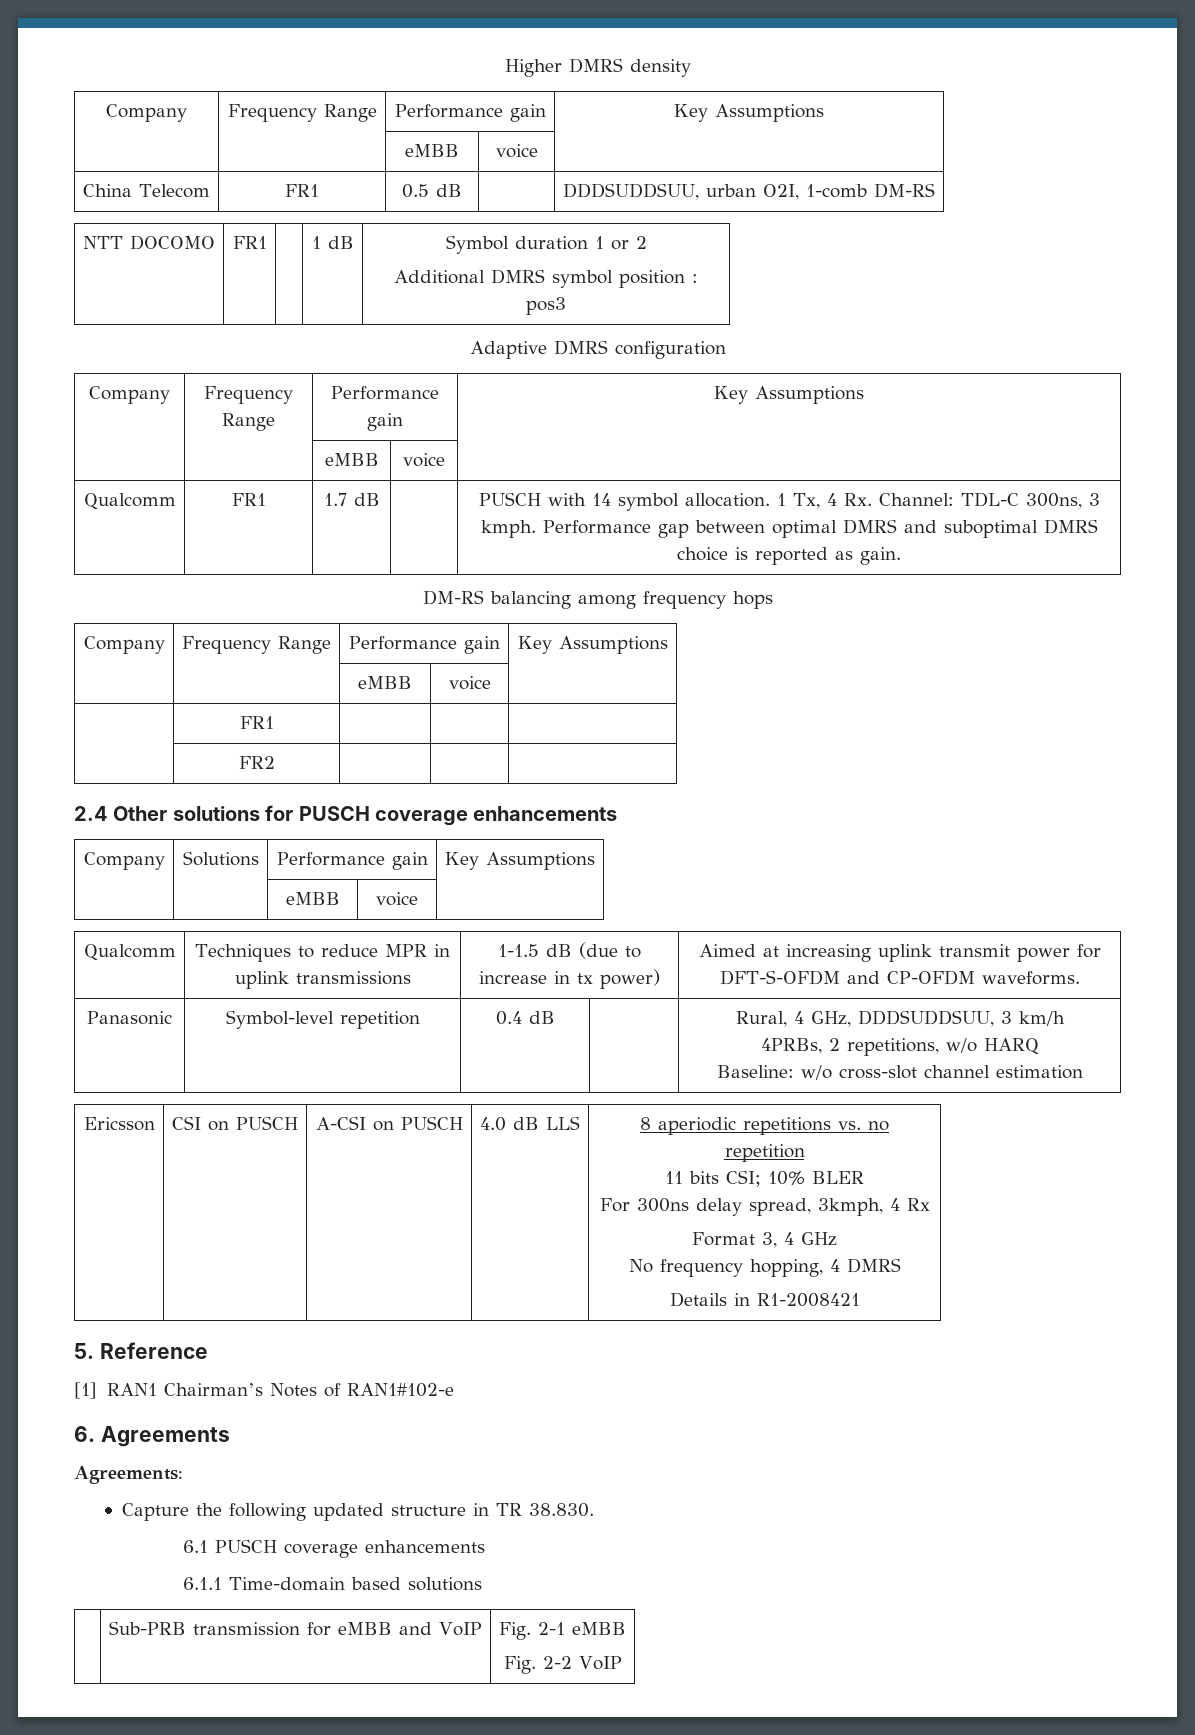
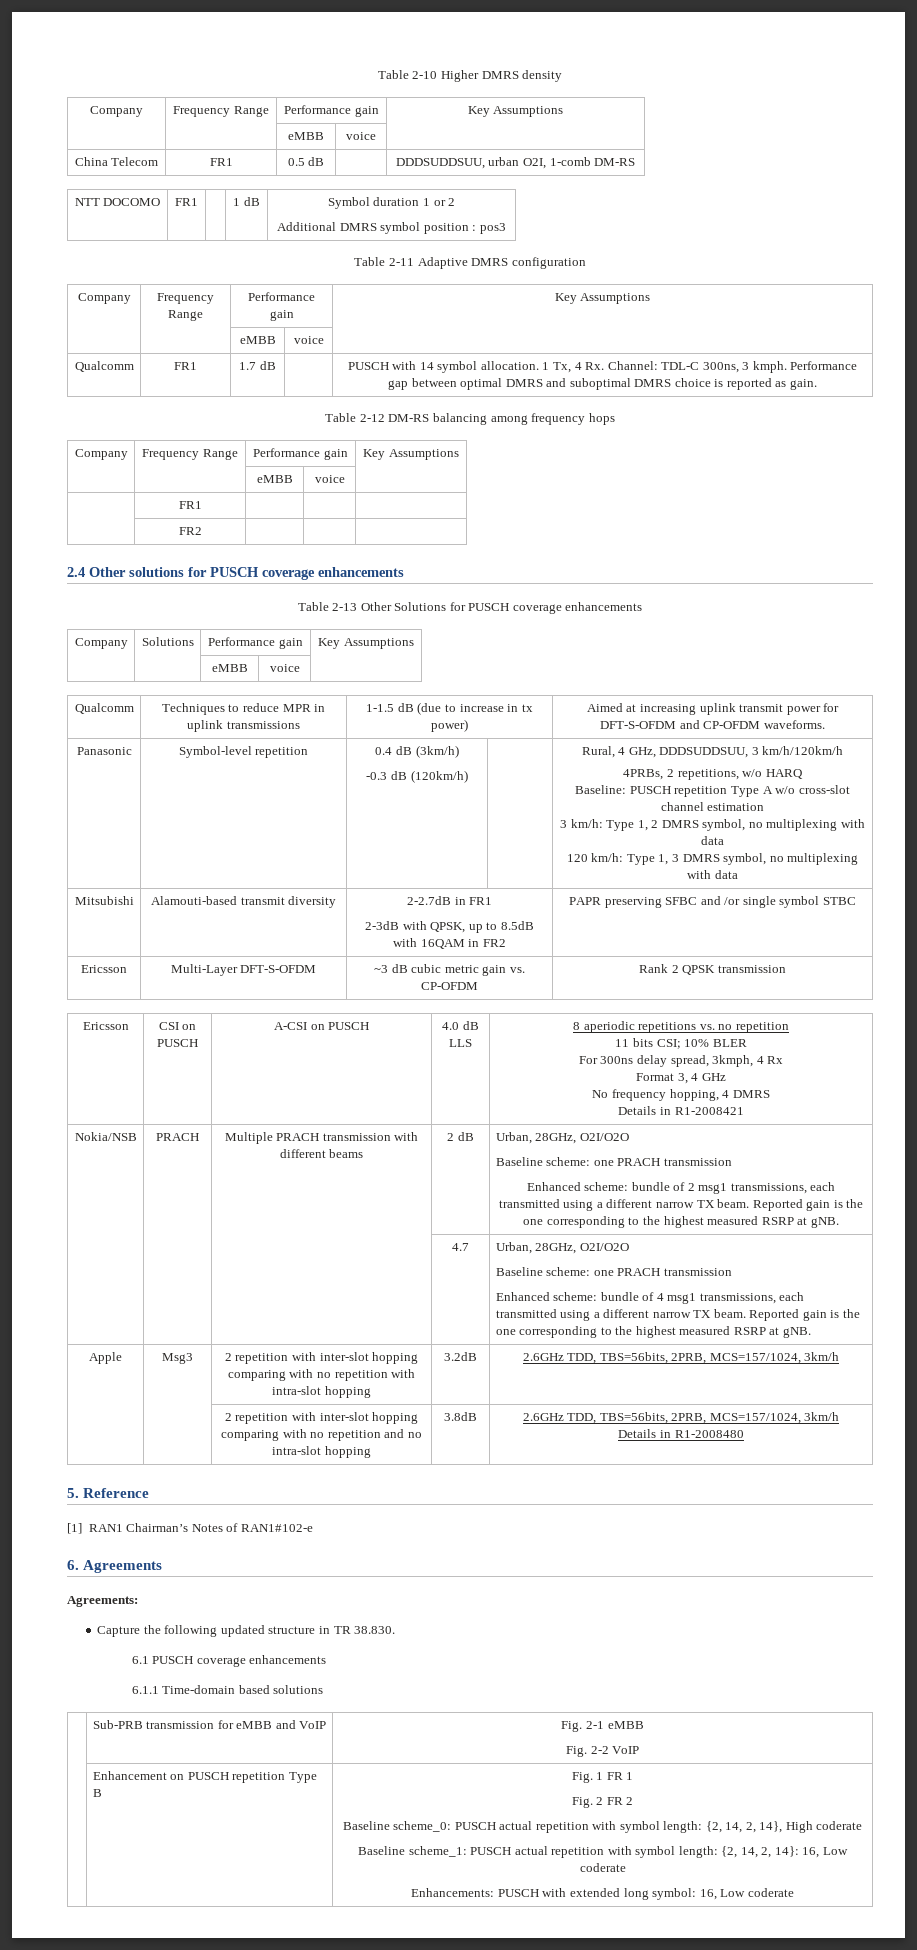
- Higher DMRS density
+ Table 2-10 Higher DMRS density
- Adaptive DMRS configuration
+ Table 2-11 Adaptive DMRS configuration
- DM-RS balancing among frequency hops
+ Table 2-12 DM-RS balancing among frequency hops
+ Table 2-13 Other Solutions for PUSCH coverage enhancements
- 0.4 dB
+ 0.4 dB (3km/h)
+ -0.3 dB (120km/h)
- Rural, 4 GHz, DDDSUDDSUU, 3 km/h
+ Rural, 4 GHz, DDDSUDDSUU, 3 km/h/120km/h
- Baseline: w/o cross-slot channel estimation
+ Baseline: PUSCH repetition Type A w/o cross-slot channel estimation
+ 3 km/h: Type 1, 2 DMRS symbol, no multiplexing with data
+ 120 km/h: Type 1, 3 DMRS symbol, no multiplexing with data
+ Mitsubishi | Alamouti-based transmit diversity | 2-2.7dB in FR1
+ 2-3dB with QPSK, up to 8.5dB with 16QAM in FR2 | PAPR preserving SFBC and /or single symbol STBC
+ Ericsson | Multi-Layer DFT-S-OFDM | ~3 dB cubic metric gain vs. CP-OFDM | Rank 2 QPSK transmission
+ Nokia/NSB | PRACH | Multiple PRACH transmission with different beams | 2 dB | Urban, 28GHz, O2I/O2O
+ Baseline scheme: one PRACH transmission
+ Enhanced scheme: bundle of 2 msg1 transmissions, each transmitted using a different narrow TX beam. Reported gain is the one corresponding to the highest measured RSRP at gNB.
+ | | | 4.7 | Urban, 28GHz, O2I/O2O
+ Baseline scheme: one PRACH transmission
+ Enhanced scheme: bundle of 4 msg1 transmissions, each transmitted using a different narrow TX beam. Reported gain is the one corresponding to the highest measured RSRP at gNB.
+ Apple | Msg3 | 2 repetition with inter-slot hopping comparing with no repetition with intra-slot hopping | 3.2dB | 2.6GHz TDD, TBS=56bits, 2PRB, MCS=157/1024, 3km/h
+ | | 2 repetition with inter-slot hopping comparing with no repetition and no intra-slot hopping | 3.8dB | 2.6GHz TDD, TBS=56bits, 2PRB, MCS=157/1024, 3km/h
+ Details in R1-2008480
+ Enhancement on PUSCH repetition Type B | Fig. 1 FR 1
+ Fig. 2 FR 2
+ Baseline scheme_0: PUSCH actual repetition with symbol length: {2, 14, 2, 14}, High coderate
+ Baseline scheme_1: PUSCH actual repetition with symbol length: {2, 14, 2, 14}: 16, Low coderate
+ Enhancements: PUSCH with extended long symbol: 16, Low coderate

